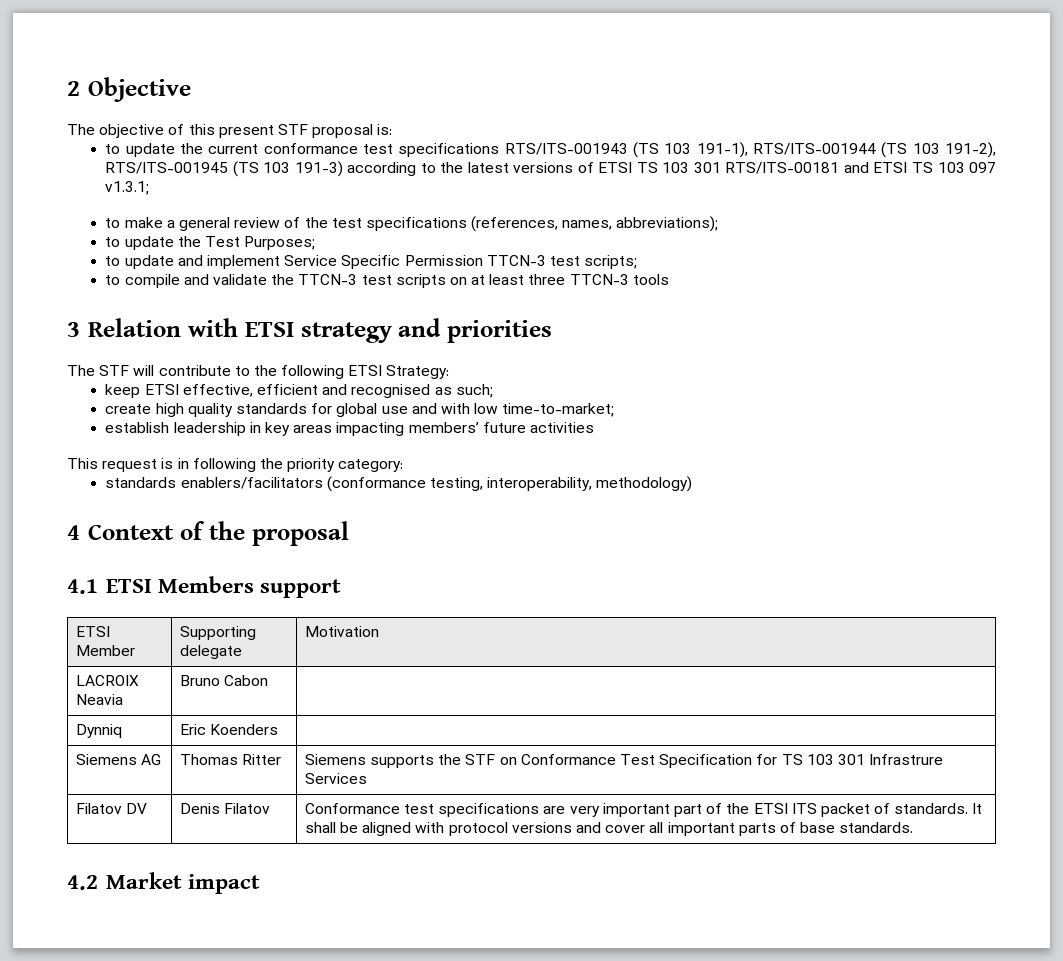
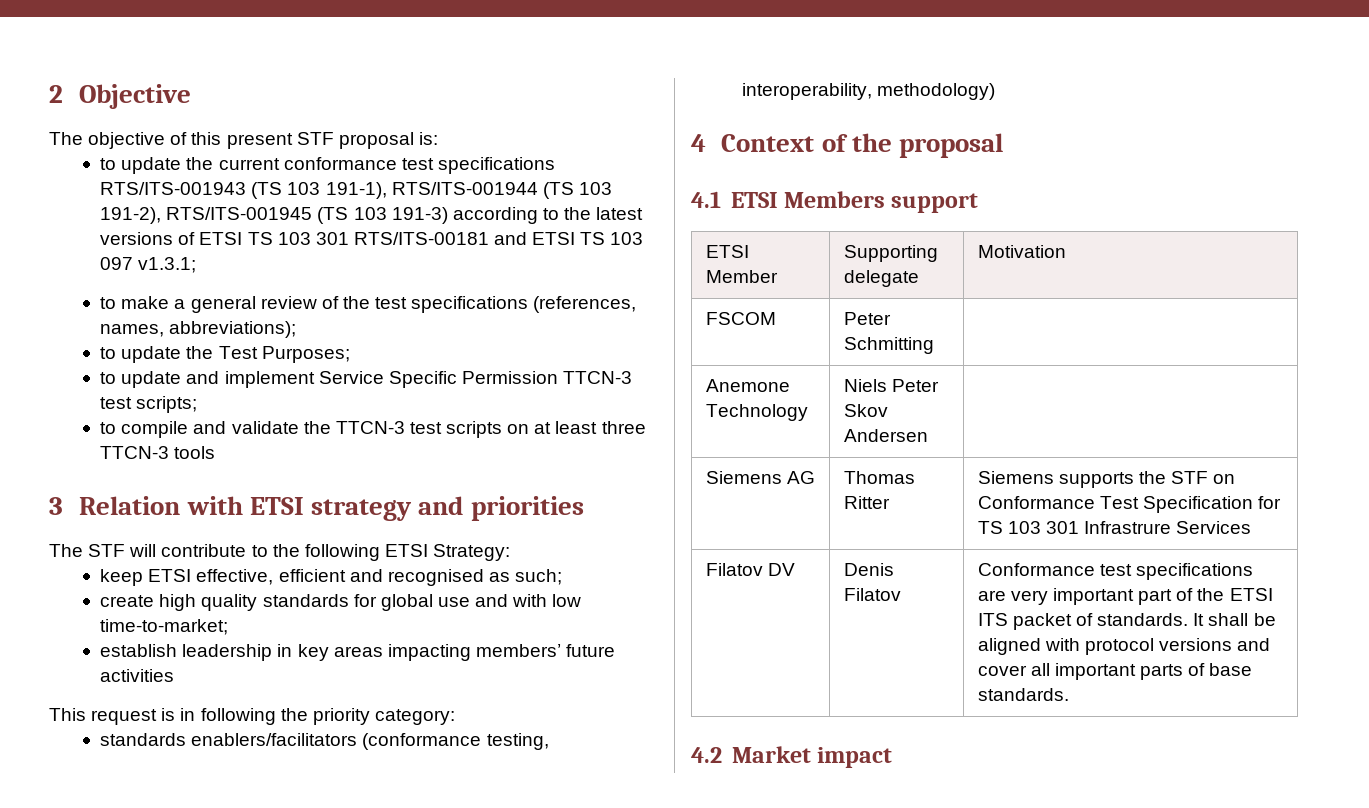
- LACROIX Neavia | Bruno Cabon |
- Dynniq | Eric Koenders |
+ FSCOM | Peter Schmitting |
+ Anemone Technology | Niels Peter Skov Andersen |

